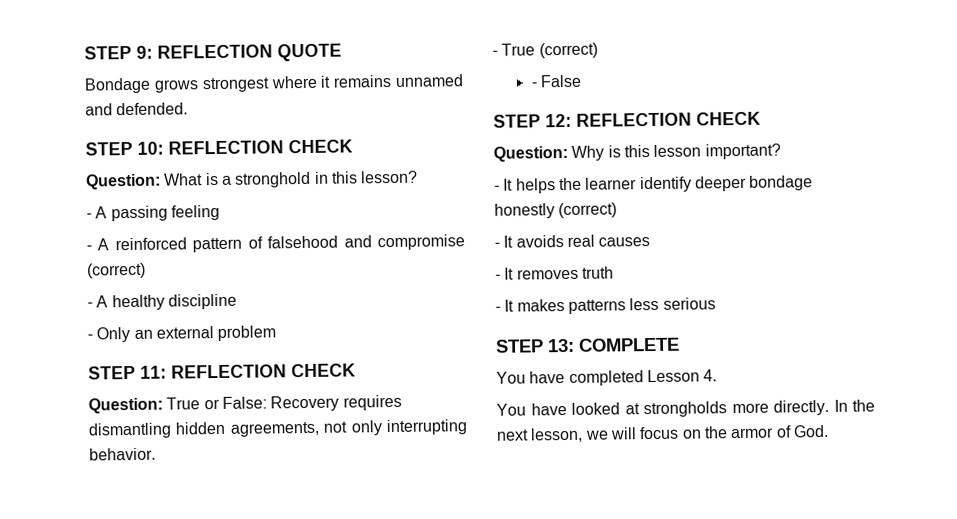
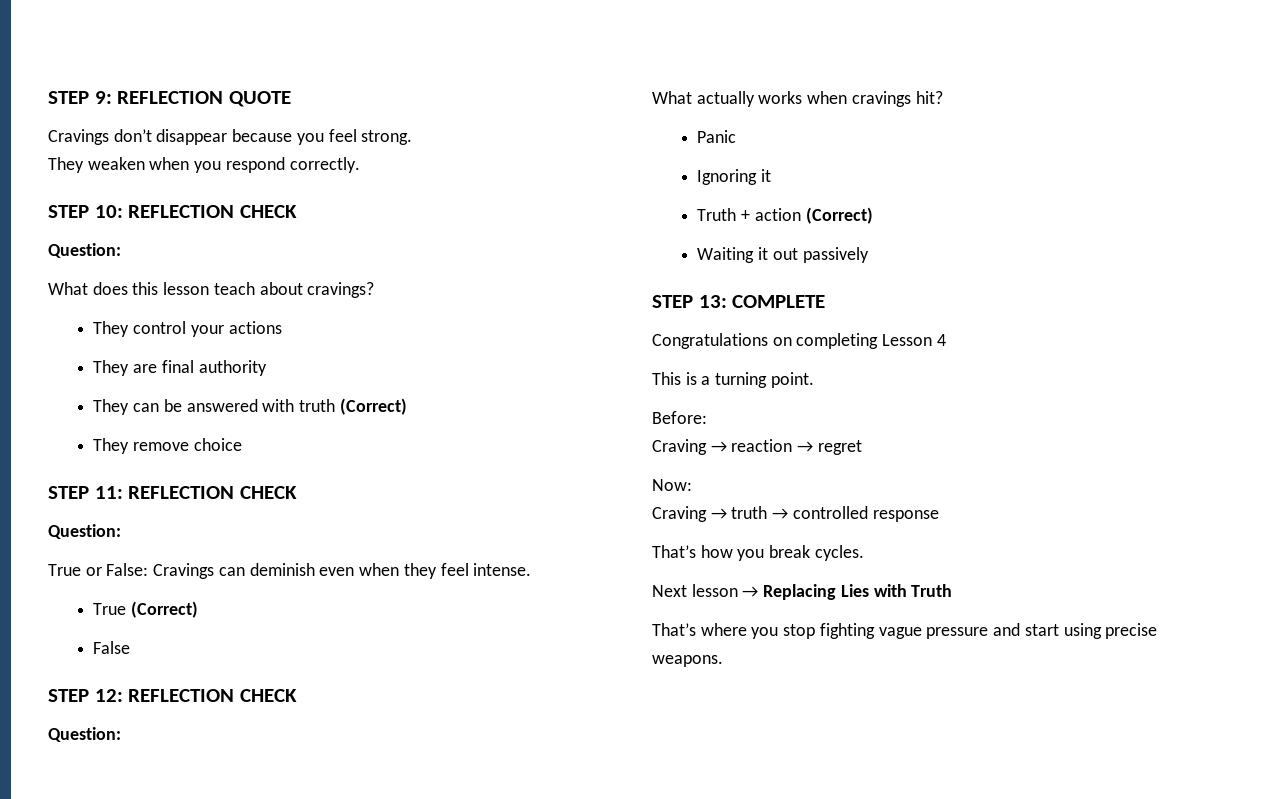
- Bondage grows strongest where it remains unnamed and defended.
+ Cravings don’t disappear because you feel strong.
+ They weaken when you respond correctly.
  STEP 10: REFLECTION CHECK
- Question: What is a stronghold in this lesson?
- - A passing feeling
- - A reinforced pattern of falsehood and compromise (correct)
- - A healthy discipline
- - Only an external problem
+ Question:
+ What does this lesson teach about cravings?
+ They control your actions
+ They are final authority
+ They can be answered with truth (Correct)
+ They remove choice
  STEP 11: REFLECTION CHECK
- Question: True or False: Recovery requires dismantling hidden agreements, not only interrupting behavior.
- - True (correct)
- - False
+ Question:
+ True or False: Cravings can deminish even when they feel intense.
+ True (Correct)
+ False
  STEP 12: REFLECTION CHECK
- Question: Why is this lesson important?
- - It helps the learner identify deeper bondage honestly (correct)
- - It avoids real causes
- - It removes truth
- - It makes patterns less serious
+ Question:
+ What actually works when cravings hit?
+ Panic
+ Ignoring it
+ Truth + action (Correct)
+ Waiting it out passively
  STEP 13: COMPLETE
- You have completed Lesson 4.
- You have looked at strongholds more directly. In the next lesson, we will focus on the armor of God.
+ Congratulations on completing Lesson 4
+ This is a turning point.
+ Before:
+ Craving → reaction → regret
+ Now:
+ Craving → truth → controlled response
+ That’s how you break cycles.
+ Next lesson → Replacing Lies with Truth
+ That’s where you stop fighting vague pressure and start using precise weapons.

